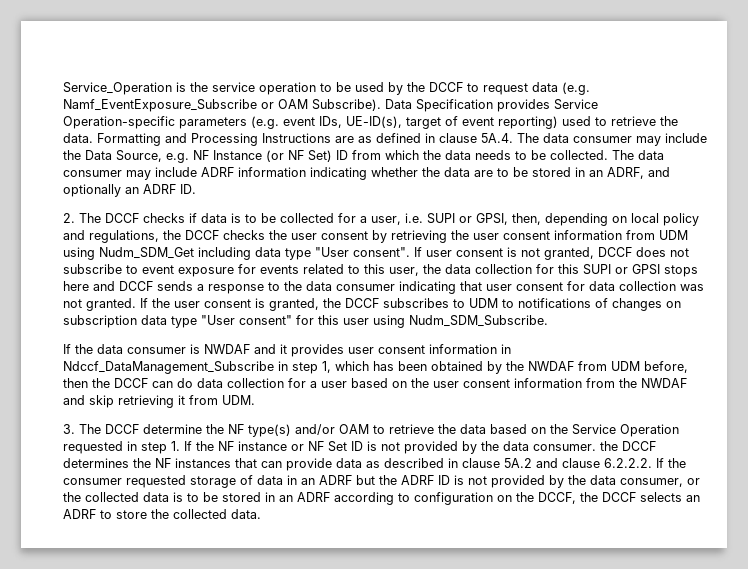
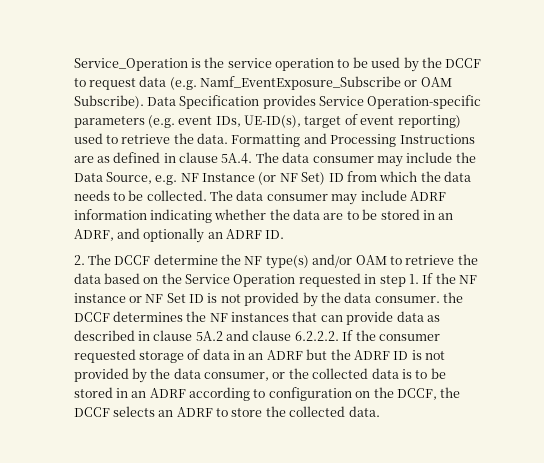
- 2. The DCCF checks if data is to be collected for a user, i.e. SUPI or GPSI, then, depending on local policy and regulations, the DCCF checks the user consent by retrieving the user consent information from UDM using Nudm_SDM_Get including data type "User consent". If user consent is not granted, DCCF does not subscribe to event exposure for events related to this user, the data collection for this SUPI or GPSI stops here and DCCF sends a response to the data consumer indicating that user consent for data collection was not granted. If the user consent is granted, the DCCF subscribes to UDM to notifications of changes on subscription data type "User consent" for this user using Nudm_SDM_Subscribe.
- If the data consumer is NWDAF and it provides user consent information in Ndccf_DataManagement_Subscribe in step 1, which has been obtained by the NWDAF from UDM before, then the DCCF can do data collection for a user based on the user consent information from the NWDAF and skip retrieving it from UDM.
- 3. The DCCF determine the NF type(s) and/or OAM to retrieve the data based on the Service Operation requested in step 1. If the NF instance or NF Set ID is not provided by the data consumer. the DCCF determines the NF instances that can provide data as described in clause 5A.2 and clause 6.2.2.2. If the consumer requested storage of data in an ADRF but the ADRF ID is not provided by the data consumer, or the collected data is to be stored in an ADRF according to configuration on the DCCF, the DCCF selects an ADRF to store the collected data.
+ 2. The DCCF determine the NF type(s) and/or OAM to retrieve the data based on the Service Operation requested in step 1. If the NF instance or NF Set ID is not provided by the data consumer. the DCCF determines the NF instances that can provide data as described in clause 5A.2 and clause 6.2.2.2. If the consumer requested storage of data in an ADRF but the ADRF ID is not provided by the data consumer, or the collected data is to be stored in an ADRF according to configuration on the DCCF, the DCCF selects an ADRF to store the collected data.

